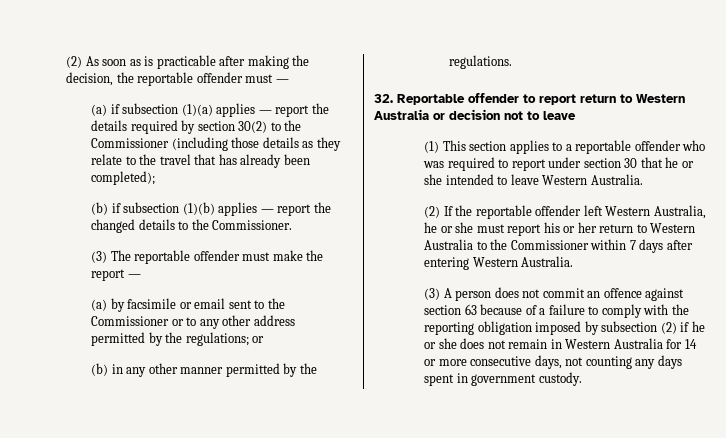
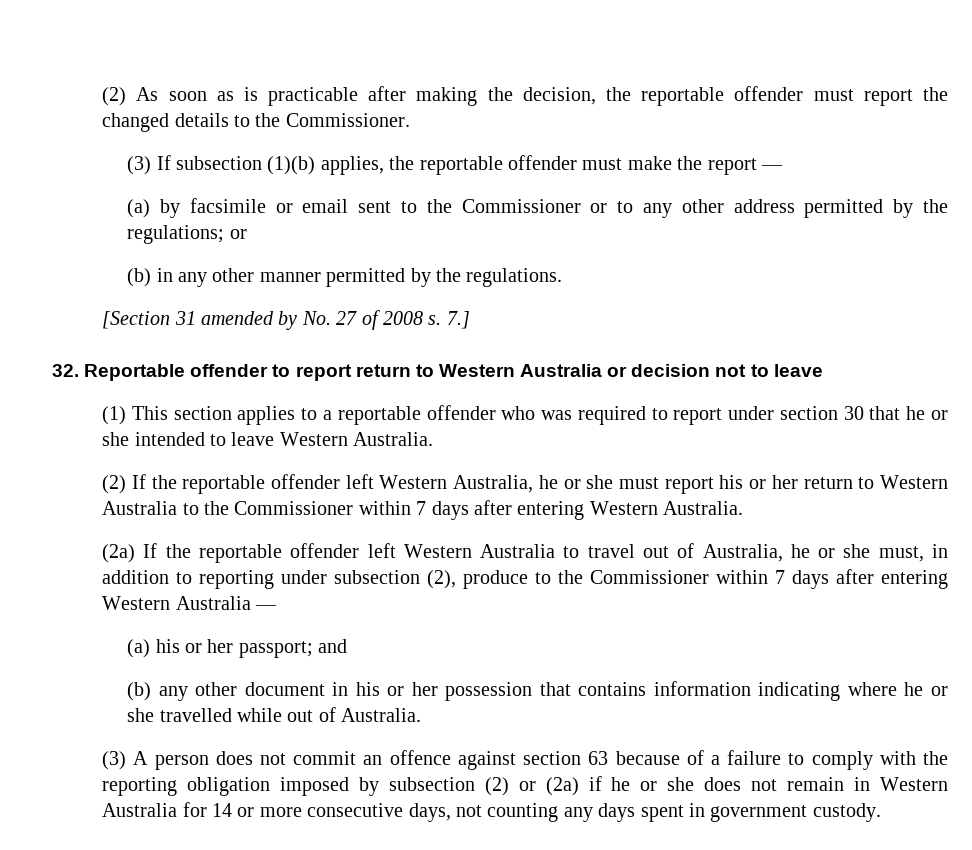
- (2) As soon as is practicable after making the decision, the reportable offender must —
- (a) if subsection (1)(a) applies — report the details required by section 30(2) to the Commissioner (including those details as they relate to the travel that has already been completed);
- (b) if subsection (1)(b) applies — report the changed details to the Commissioner.
+ (2) As soon as is practicable after making the decision, the reportable offender must report the changed details to the Commissioner.
- (3) The reportable offender must make the report —
+ (3) If subsection (1)(b) applies, the reportable offender must make the report —
+ [Section 31 amended by No. 27 of 2008 s. 7.]
+ (2a) If the reportable offender left Western Australia to travel out of Australia, he or she must, in addition to reporting under subsection (2), produce to the Commissioner within 7 days after entering Western Australia —
+ (a) his or her passport; and
+ (b) any other document in his or her possession that contains information indicating where he or she travelled while out of Australia.
- (3) A person does not commit an offence against section 63 because of a failure to comply with the reporting obligation imposed by subsection (2) if he or she does not remain in Western Australia for 14 or more consecutive days, not counting any days spent in government custody.
+ (3) A person does not commit an offence against section 63 because of a failure to comply with the reporting obligation imposed by subsection (2) or (2a) if he or she does not remain in Western Australia for 14 or more consecutive days, not counting any days spent in government custody.

